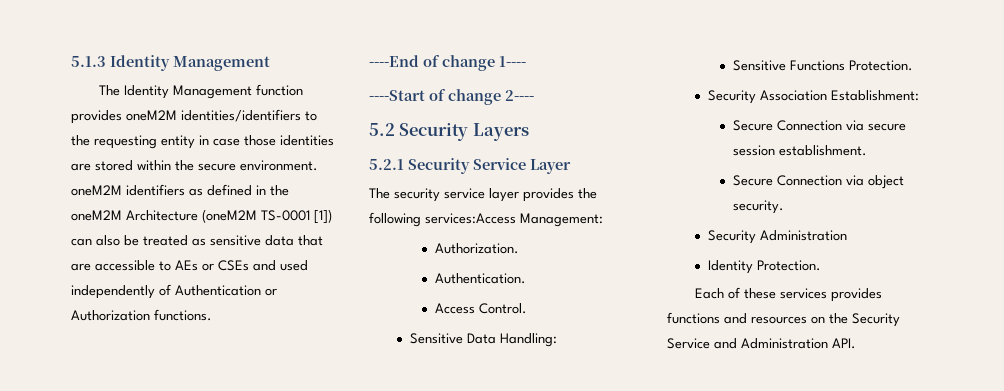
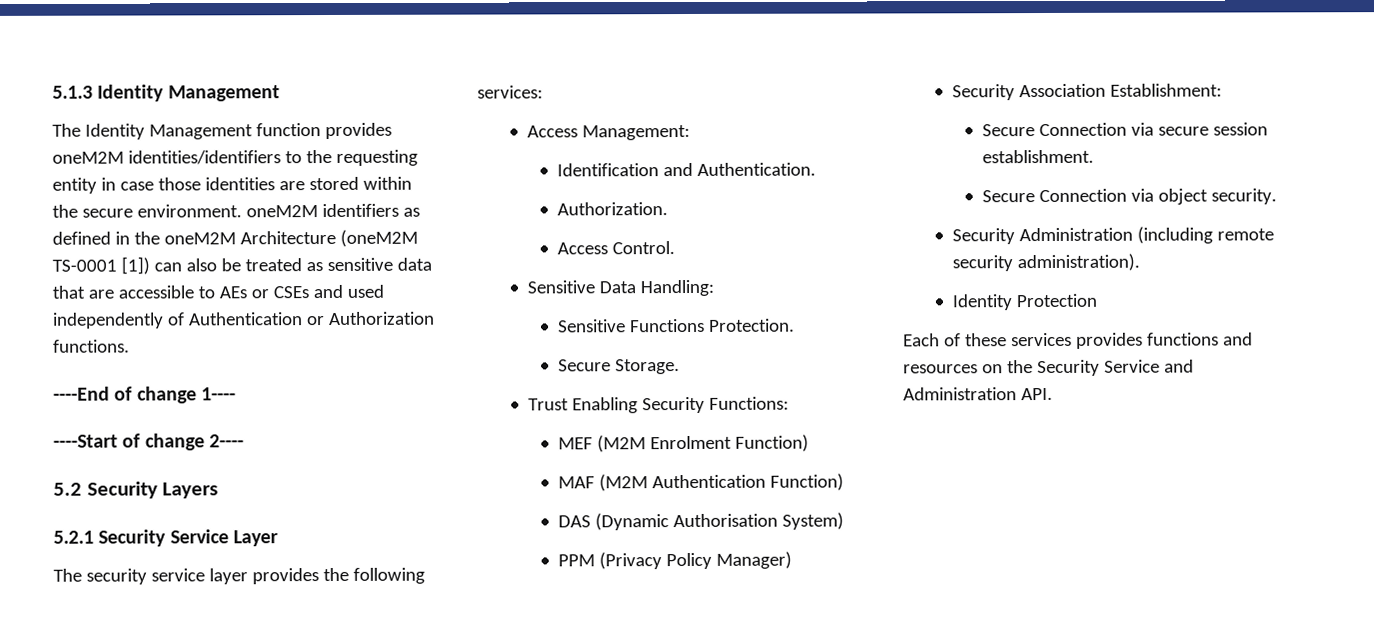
- The security service layer provides the following services:Access Management:
+ The security service layer provides the following services:
+ Access Management:
+ Identification and Authentication.
- Authentication.
+ Secure Storage.
+ Trust Enabling Security Functions:
+ MEF (M2M Enrolment Function)
+ MAF (M2M Authentication Function)
+ DAS (Dynamic Authorisation System)
+ PPM (Privacy Policy Manager)
- Security Administration
- Identity Protection.
+ Security Administration (including remote security administration).
+ Identity Protection

